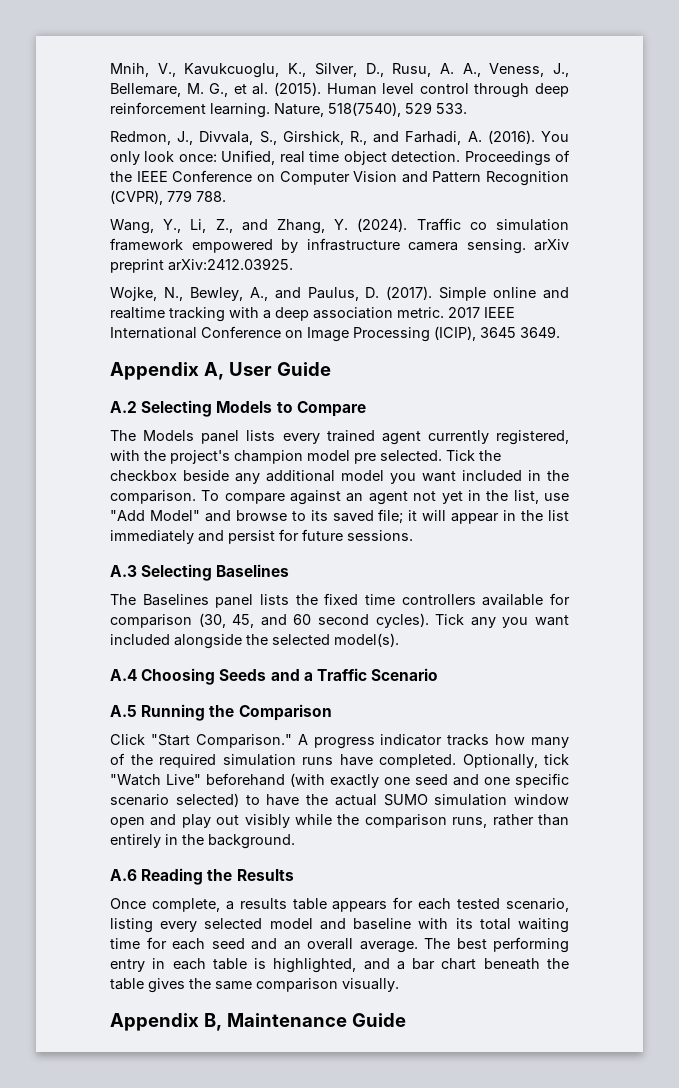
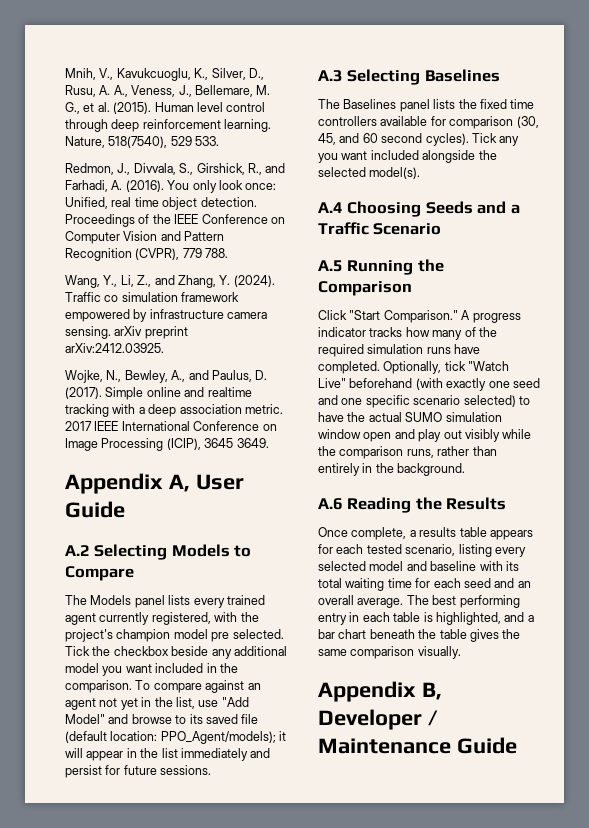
- To compare against an agent not yet in the list, use "Add Model" and browse to its saved file; it will appear in the list immediately and persist for future sessions.
+ To compare against an agent not yet in the list, use "Add Model" and browse to its saved file (default location: PPO_Agent/models); it will appear in the list immediately and persist for future sessions.
- Appendix B, Maintenance Guide
+ Appendix B, Developer / Maintenance Guide

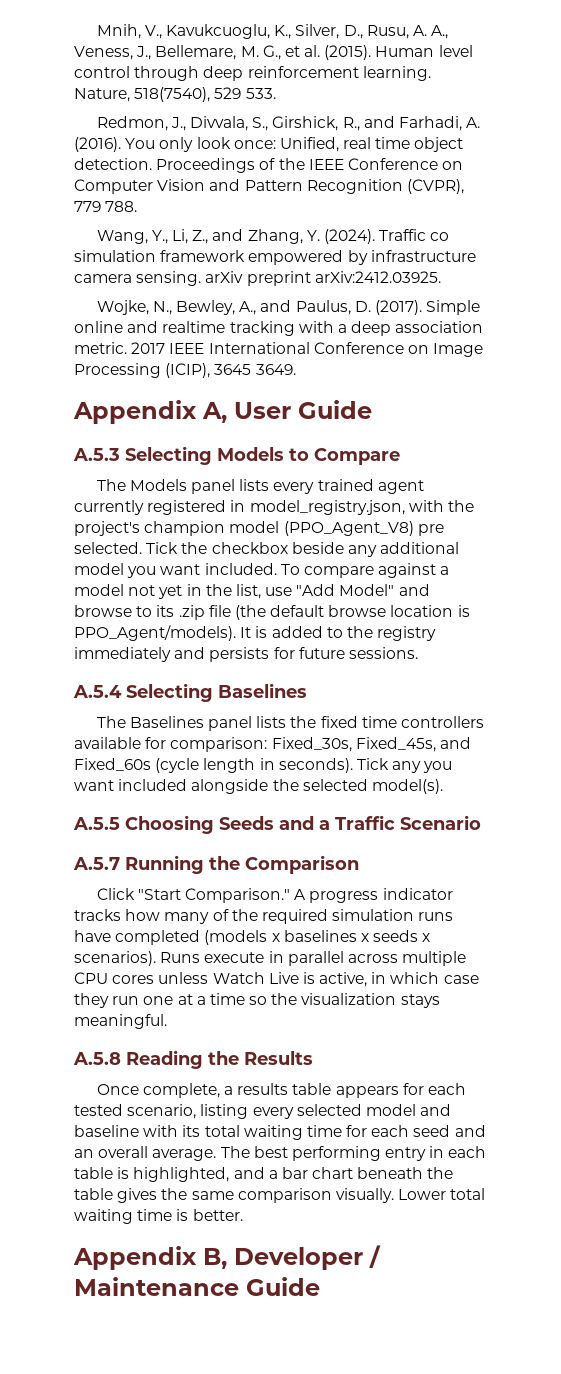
- A.2 Selecting Models to Compare
+ A.5.3 Selecting Models to Compare
- The Models panel lists every trained agent currently registered, with the project's champion model pre selected.
+ The Models panel lists every trained agent currently registered in model_registry.json, with the project's champion model (PPO_Agent_V8) pre selected.
- Tick the checkbox beside any additional model you want included in the comparison.
+ Tick the checkbox beside any additional model you want included.
- To compare against an agent not yet in the list, use "Add Model" and browse to its saved file (default location: PPO_Agent/models); it will appear in the list immediately and persist for future sessions.
+ To compare against a model not yet in the list, use "Add Model" and browse to its .zip file (the default browse location is PPO_Agent/models). It is added to the registry immediately and persists for future sessions.
- A.3 Selecting Baselines
+ A.5.4 Selecting Baselines
- The Baselines panel lists the fixed time controllers available for comparison (30, 45, and 60 second cycles).
+ The Baselines panel lists the fixed time controllers available for comparison: Fixed_30s, Fixed_45s, and Fixed_60s (cycle length in seconds).
- A.4 Choosing Seeds and a Traffic Scenario
+ A.5.5 Choosing Seeds and a Traffic Scenario
- A.5 Running the Comparison
+ A.5.7 Running the Comparison
- A progress indicator tracks how many of the required simulation runs have completed. Optionally, tick "Watch Live" beforehand (with exactly one seed and one specific scenario selected) to have the actual SUMO simulation window open and play out visibly while the comparison runs, rather than entirely in the background.
- A.6 Reading the Results
+ A progress indicator tracks how many of the required simulation runs have completed (models x baselines x seeds x scenarios). Runs execute in parallel across multiple CPU cores unless Watch Live is active, in which case they run one at a time so the visualization stays meaningful.
+ A.5.8 Reading the Results
+ Lower total waiting time is better.

